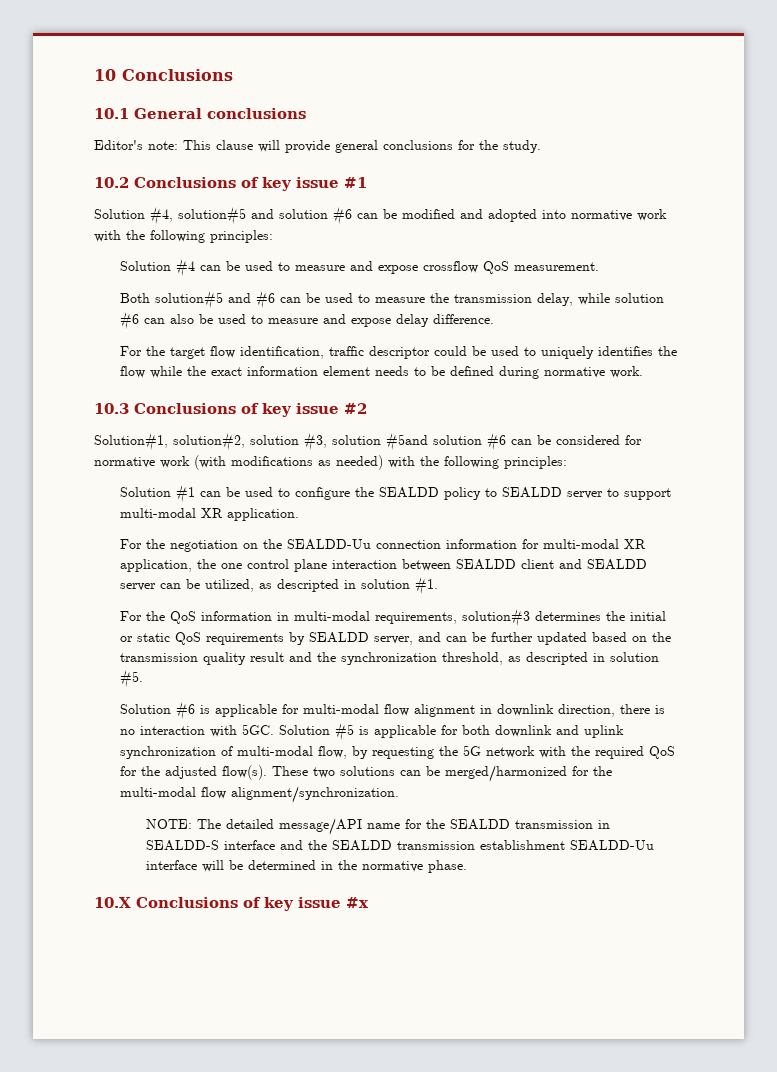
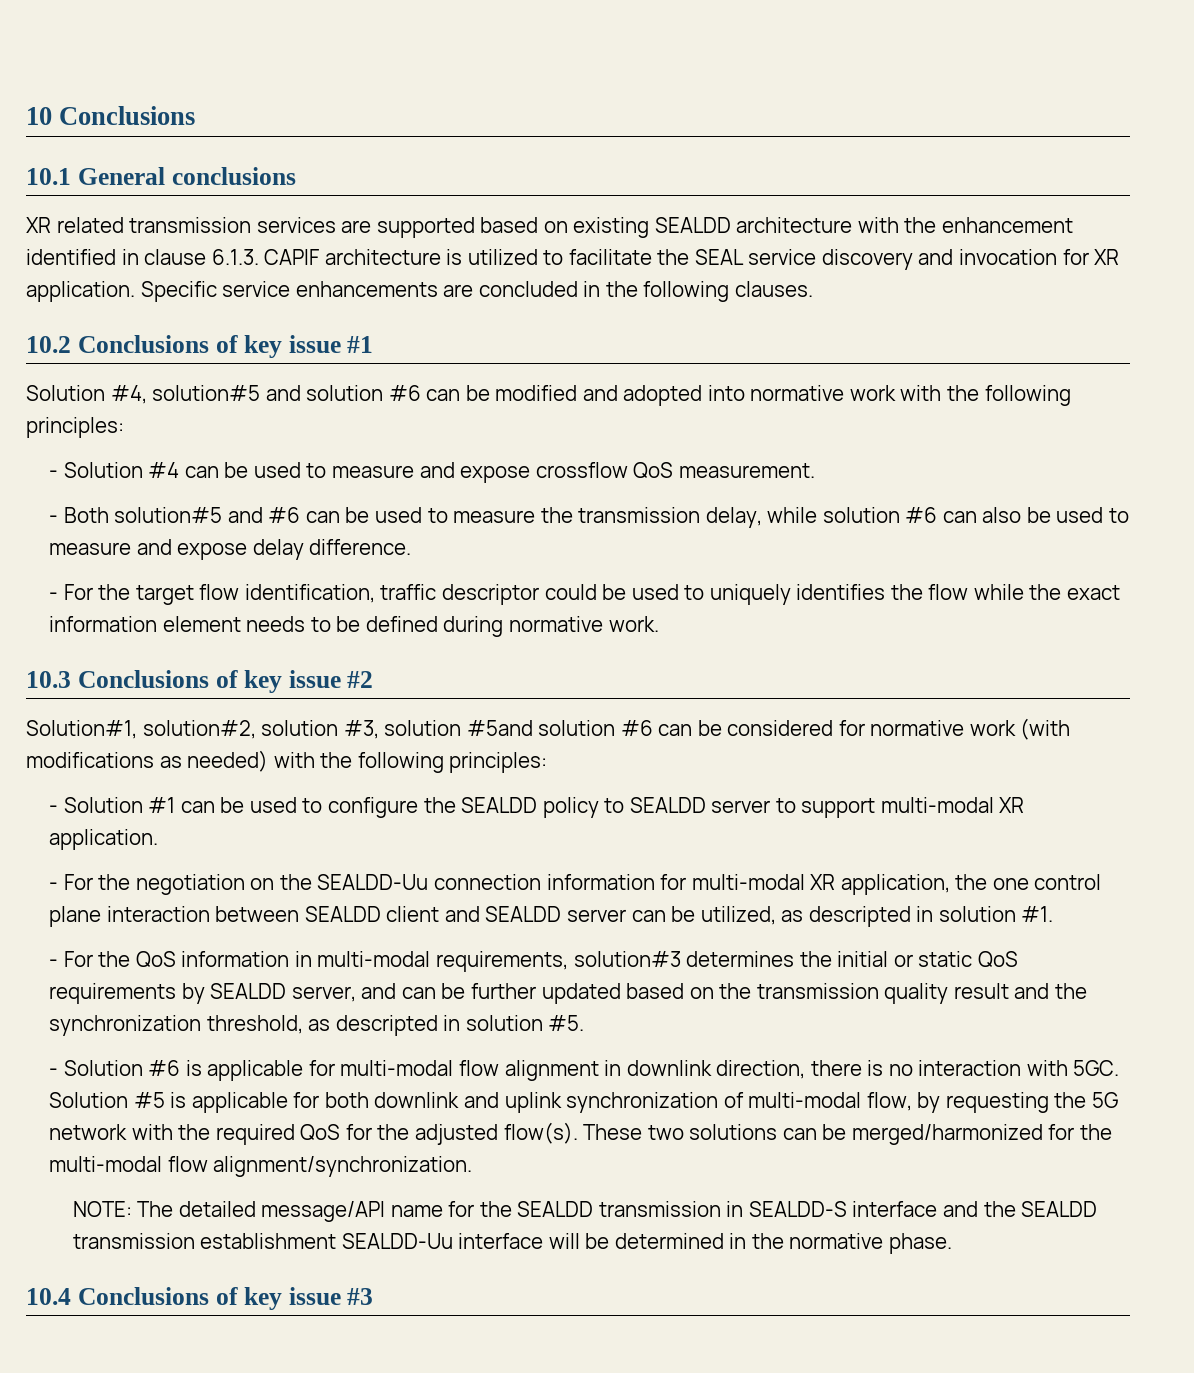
- Editor's note: This clause will provide general conclusions for the study.
+ XR related transmission services are supported based on existing SEALDD architecture with the enhancement identified in clause 6.1.3. CAPIF architecture is utilized to facilitate the SEAL service discovery and invocation for XR application. Specific service enhancements are concluded in the following clauses.
- Solution #4 can be used to measure and expose crossflow QoS measurement.
+ - Solution #4 can be used to measure and expose crossflow QoS measurement.
- Both solution#5 and #6 can be used to measure the transmission delay, while solution #6 can also be used to measure and expose delay difference.
+ - Both solution#5 and #6 can be used to measure the transmission delay, while solution #6 can also be used to measure and expose delay difference.
- For the target flow identification, traffic descriptor could be used to uniquely identifies the flow while the exact information element needs to be defined during normative work.
+ - For the target flow identification, traffic descriptor could be used to uniquely identifies the flow while the exact information element needs to be defined during normative work.
- Solution #1 can be used to configure the SEALDD policy to SEALDD server to support multi-modal XR application.
+ - Solution #1 can be used to configure the SEALDD policy to SEALDD server to support multi-modal XR application.
- For the negotiation on the SEALDD-Uu connection information for multi-modal XR application, the one control plane interaction between SEALDD client and SEALDD server can be utilized, as descripted in solution #1.
+ - For the negotiation on the SEALDD-Uu connection information for multi-modal XR application, the one control plane interaction between SEALDD client and SEALDD server can be utilized, as descripted in solution #1.
- For the QoS information in multi-modal requirements, solution#3 determines the initial or static QoS requirements by SEALDD server, and can be further updated based on the transmission quality result and the synchronization threshold, as descripted in solution #5.
+ - For the QoS information in multi-modal requirements, solution#3 determines the initial or static QoS requirements by SEALDD server, and can be further updated based on the transmission quality result and the synchronization threshold, as descripted in solution #5.
- Solution #6 is applicable for multi-modal flow alignment in downlink direction, there is no interaction with 5GC.
+ - Solution #6 is applicable for multi-modal flow alignment in downlink direction, there is no interaction with 5GC.
- 10.X Conclusions of key issue #x
+ 10.4 Conclusions of key issue #3

